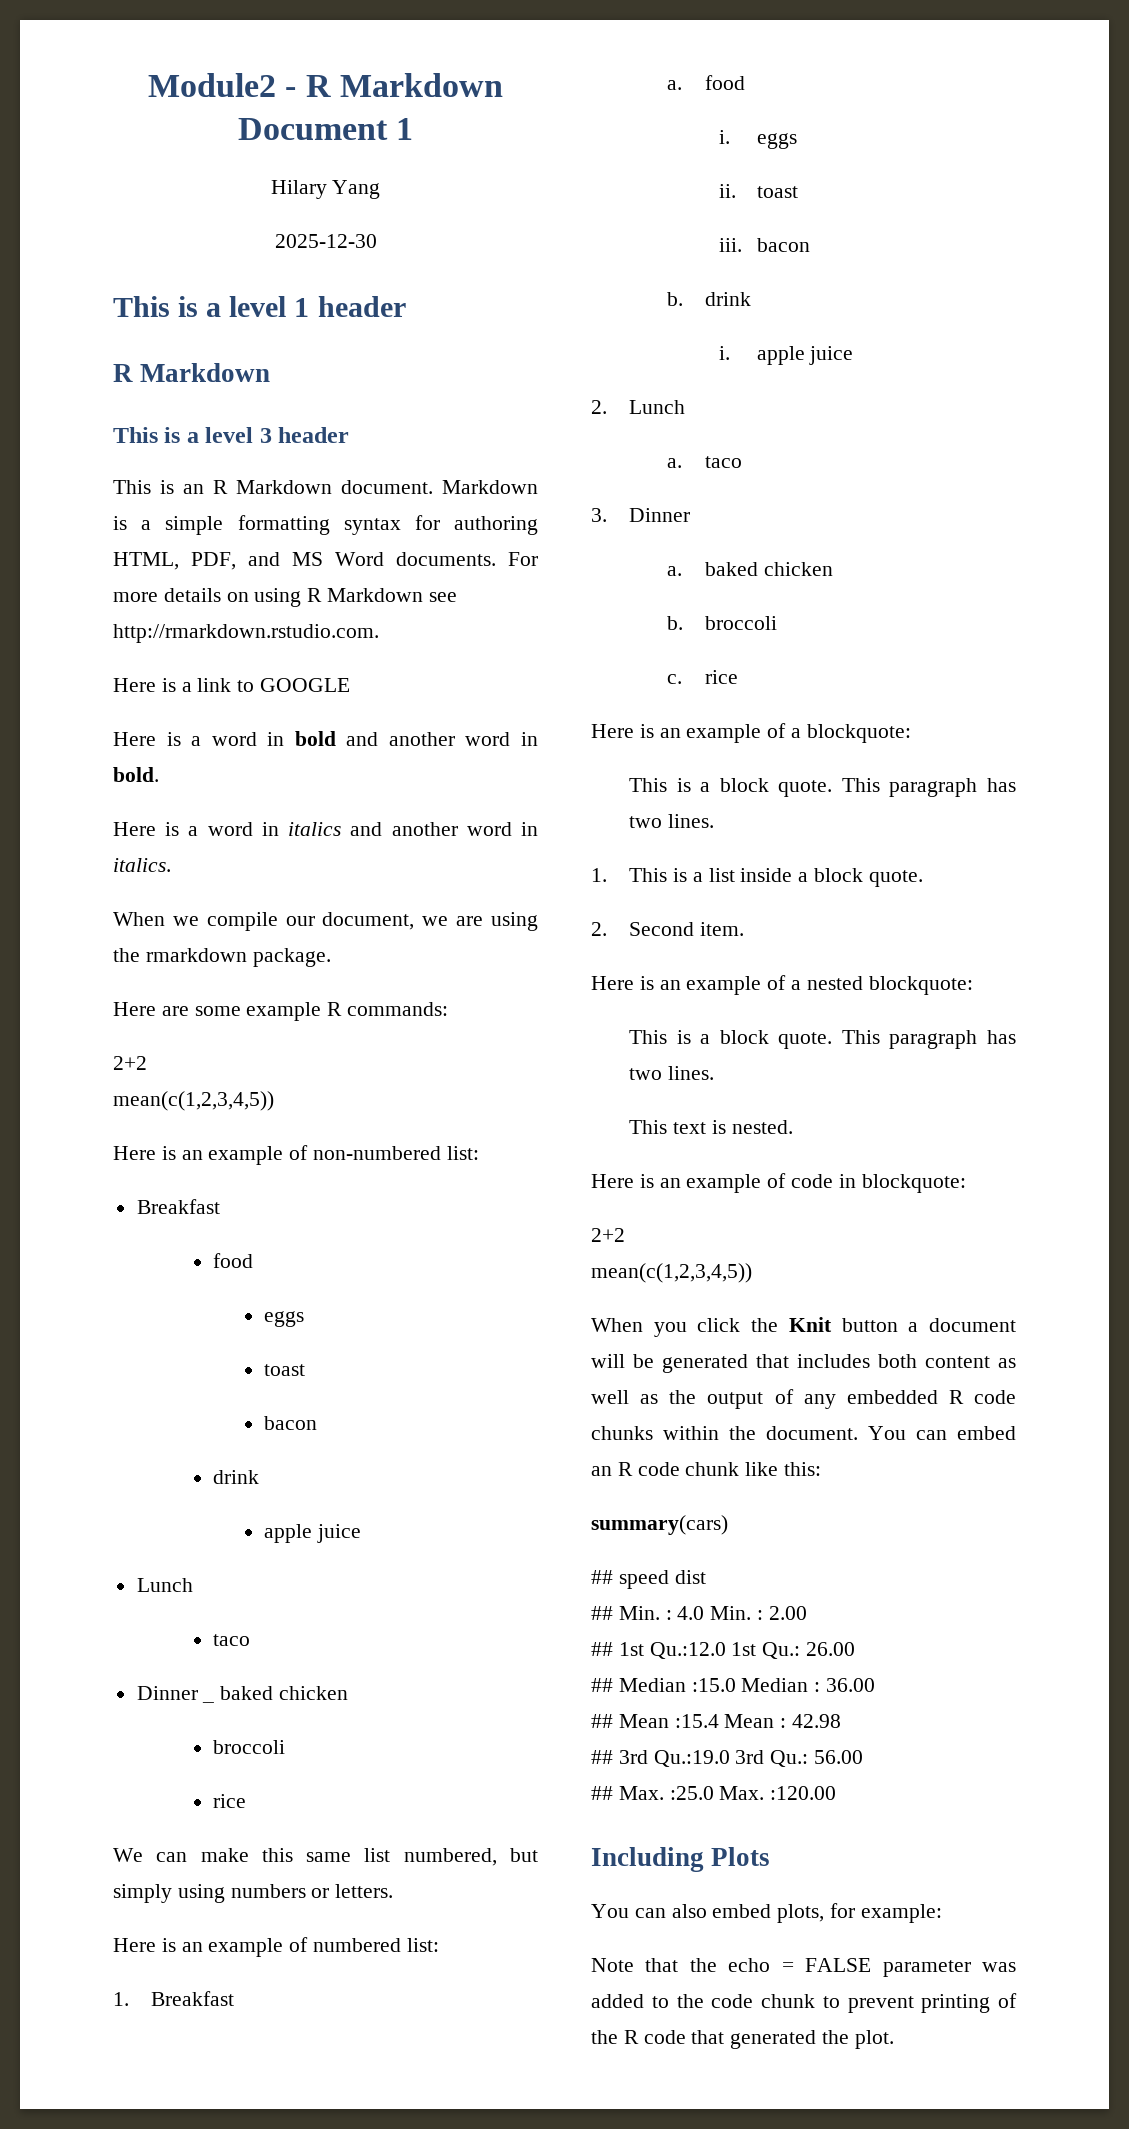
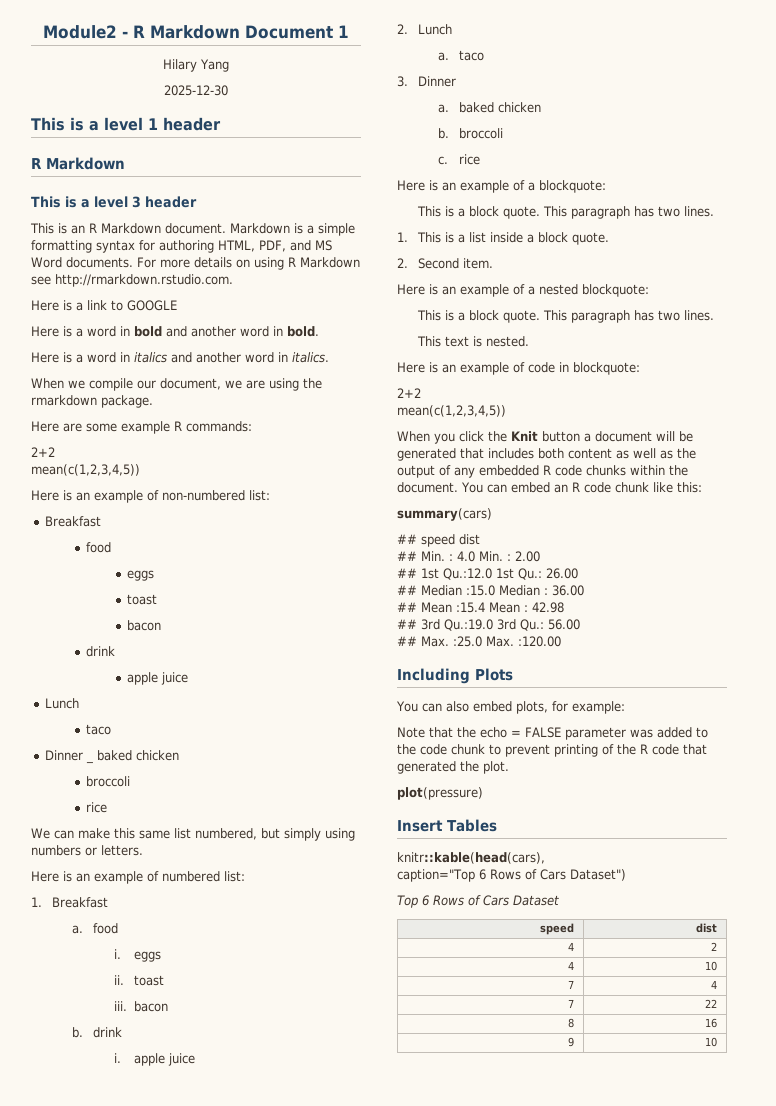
+ plot(pressure)
+ Insert Tables
+ knitr::kable(head(cars),
+ caption="Top 6 Rows of Cars Dataset")
+ Top 6 Rows of Cars Dataset
+ speed | dist
+ 4 | 2
+ 4 | 10
+ 7 | 4
+ 7 | 22
+ 8 | 16
+ 9 | 10

